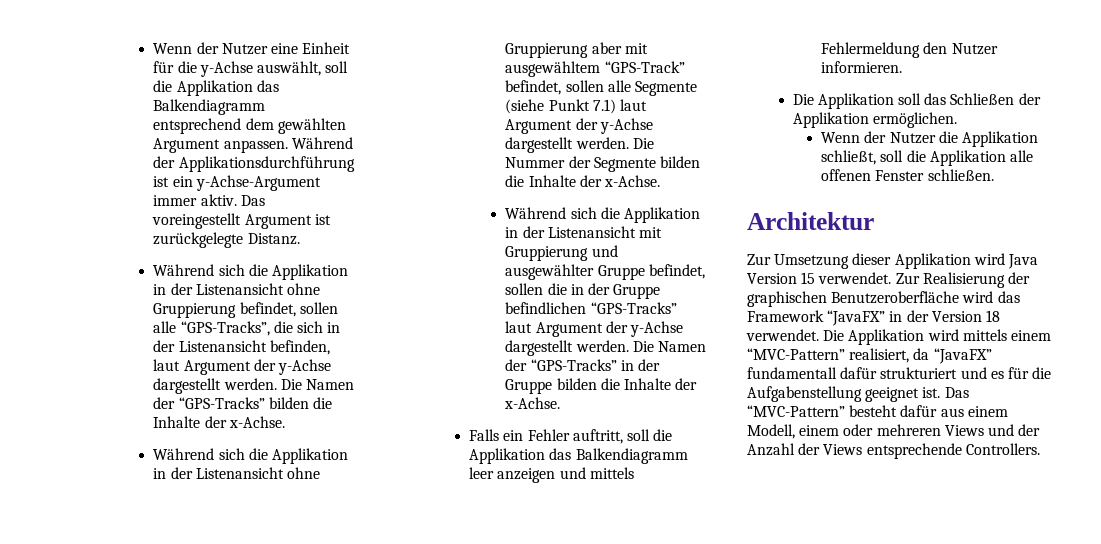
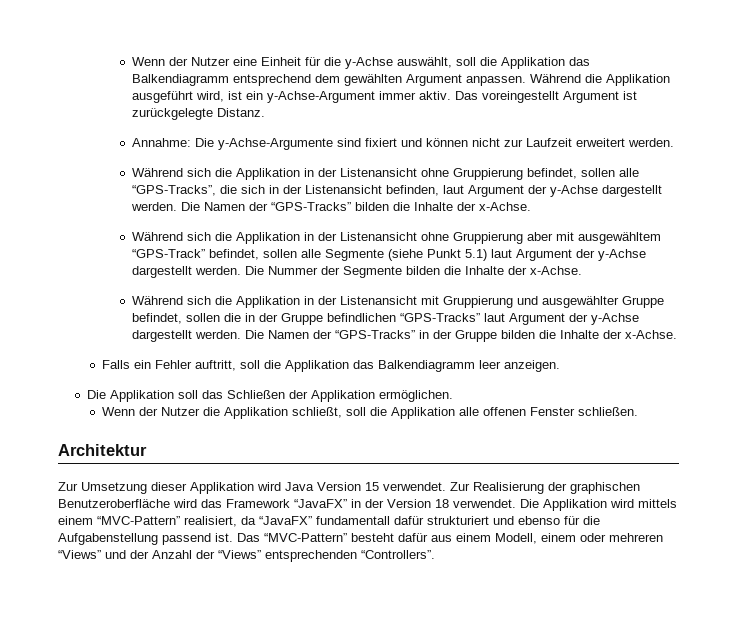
- Während der Applikationsdurchführung ist ein y-Achse-Argument immer aktiv.
+ Während die Applikation ausgeführt wird, ist ein y-Achse-Argument immer aktiv.
+ Annahme: Die y-Achse-Argumente sind fixiert und können nicht zur Laufzeit erweitert werden.
- Während sich die Applikation in der Listenansicht ohne Gruppierung aber mit ausgewähltem “GPS-Track” befindet, sollen alle Segmente (siehe Punkt 7.1) laut Argument der y-Achse dargestellt werden.
+ Während sich die Applikation in der Listenansicht ohne Gruppierung aber mit ausgewähltem “GPS-Track” befindet, sollen alle Segmente (siehe Punkt 5.1) laut Argument der y-Achse dargestellt werden.
- Falls ein Fehler auftritt, soll die Applikation das Balkendiagramm leer anzeigen und mittels Fehlermeldung den Nutzer informieren.
+ Falls ein Fehler auftritt, soll die Applikation das Balkendiagramm leer anzeigen.
- Die Applikation wird mittels einem “MVC-Pattern” realisiert, da “JavaFX” fundamentall dafür strukturiert und es für die Aufgabenstellung geeignet ist.
+ Die Applikation wird mittels einem “MVC-Pattern” realisiert, da “JavaFX” fundamentall dafür strukturiert und ebenso für die Aufgabenstellung passend ist.
- Das “MVC-Pattern” besteht dafür aus einem Modell, einem oder mehreren Views und der Anzahl der Views entsprechende Controllers.
+ Das “MVC-Pattern” besteht dafür aus einem Modell, einem oder mehreren “Views” und der Anzahl der “Views” entsprechenden “Controllers”.

